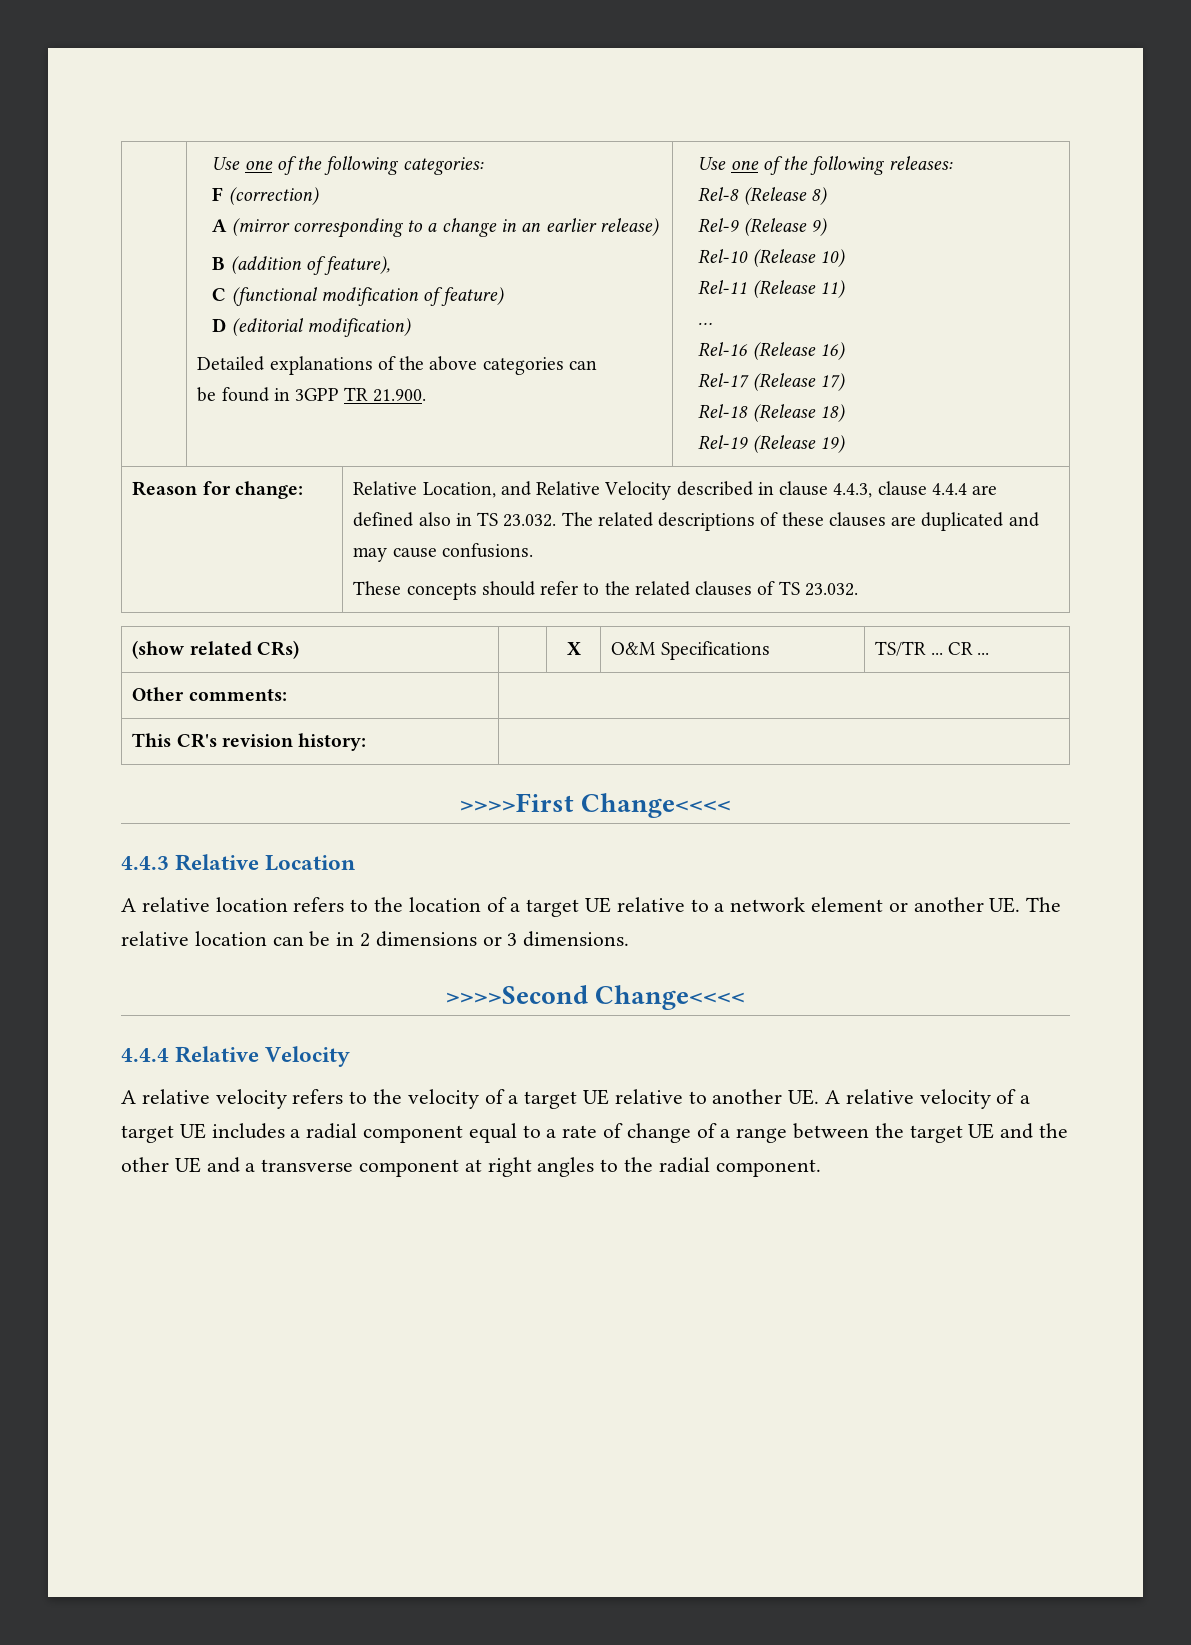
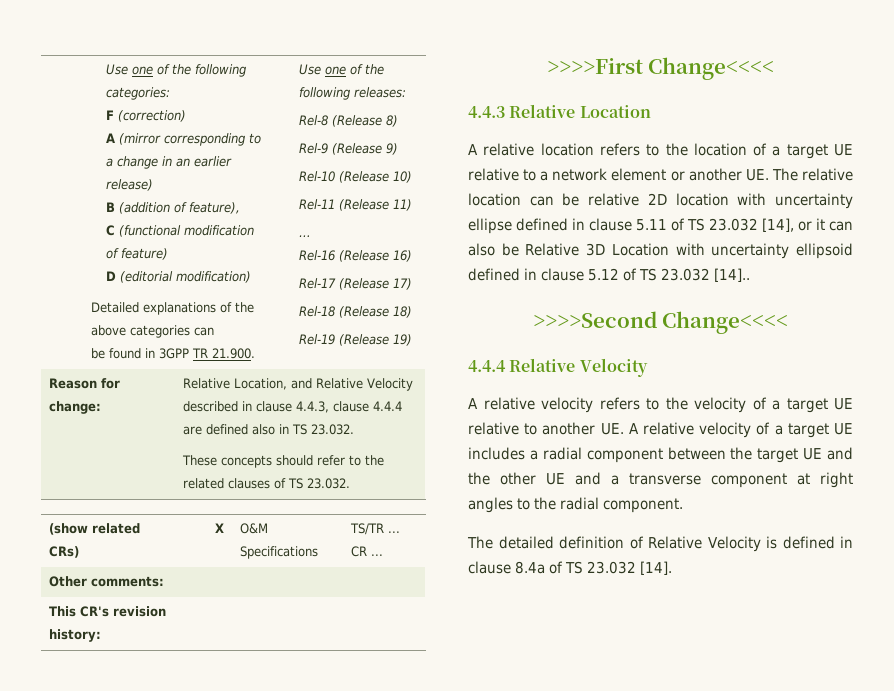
- Relative Location, and Relative Velocity described in clause 4.4.3, clause 4.4.4 are defined also in TS 23.032. The related descriptions of these clauses are duplicated and may cause confusions.
+ Relative Location, and Relative Velocity described in clause 4.4.3, clause 4.4.4 are defined also in TS 23.032.
- A relative location refers to the location of a target UE relative to a network element or another UE. The relative location can be in 2 dimensions or 3 dimensions.
+ A relative location refers to the location of a target UE relative to a network element or another UE. The relative location can be relative 2D location with uncertainty ellipse defined in clause 5.11 of TS 23.032 [14], or it can also be Relative 3D Location with uncertainty ellipsoid defined in clause 5.12 of TS 23.032 [14]..
- A relative velocity refers to the velocity of a target UE relative to another UE. A relative velocity of a target UE includes a radial component equal to a rate of change of a range between the target UE and the other UE and a transverse component at right angles to the radial component.
+ A relative velocity refers to the velocity of a target UE relative to another UE. A relative velocity of a target UE includes a radial component between the target UE and the other UE and a transverse component at right angles to the radial component.
+ The detailed definition of Relative Velocity is defined in clause 8.4a of TS 23.032 [14].

